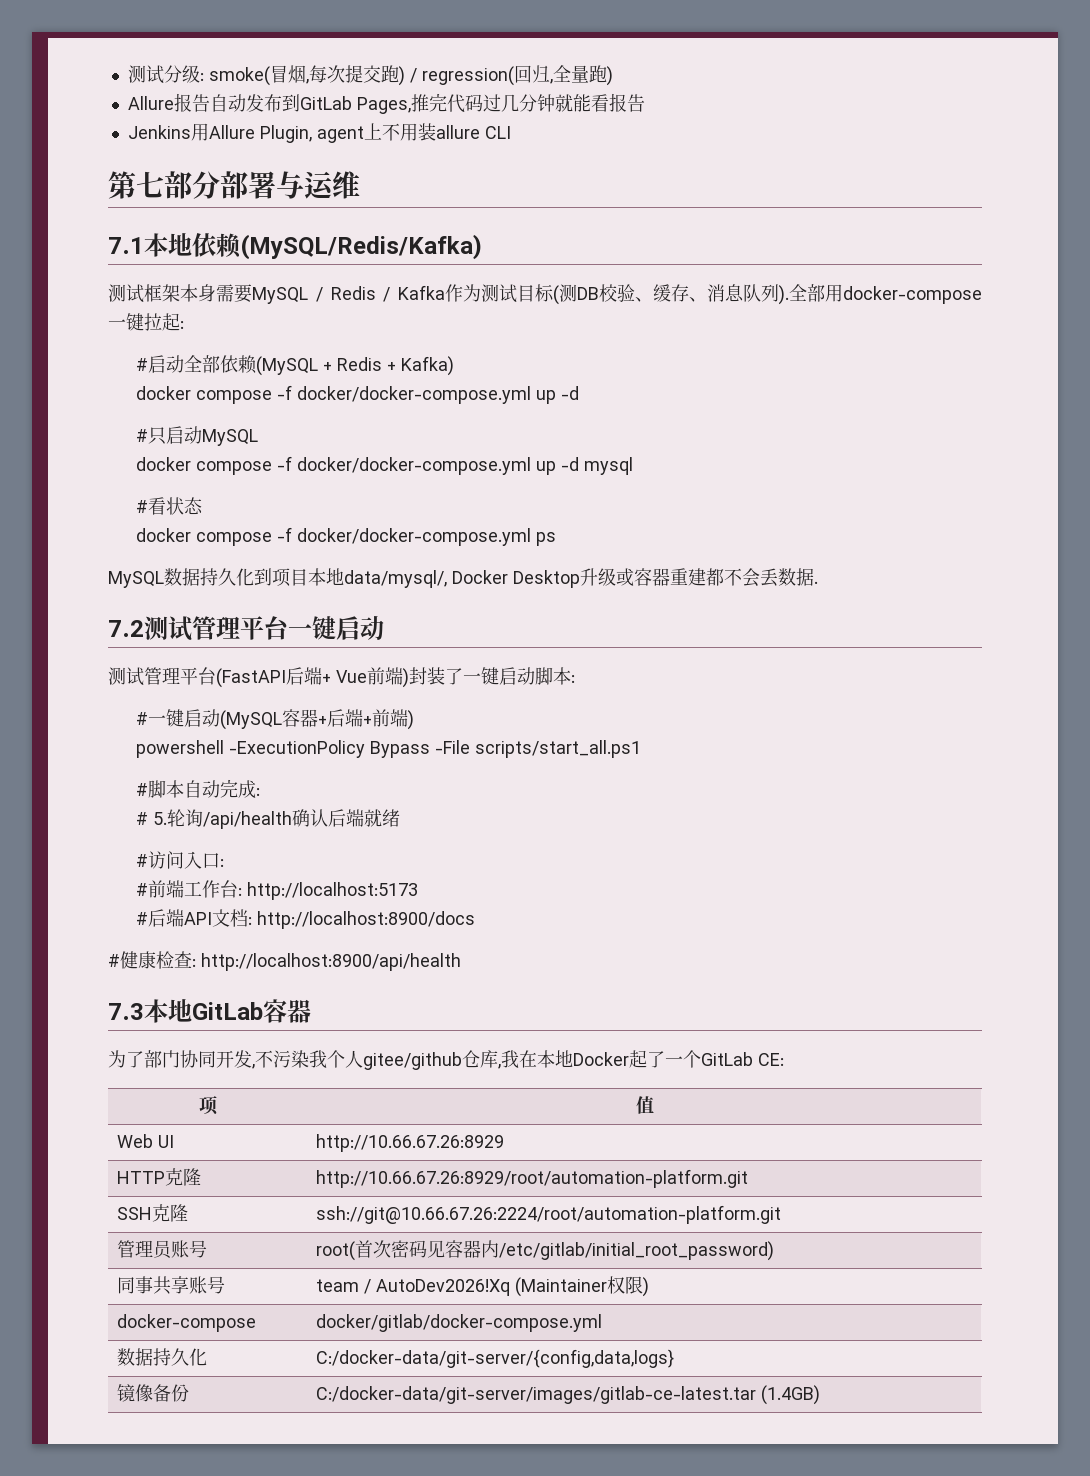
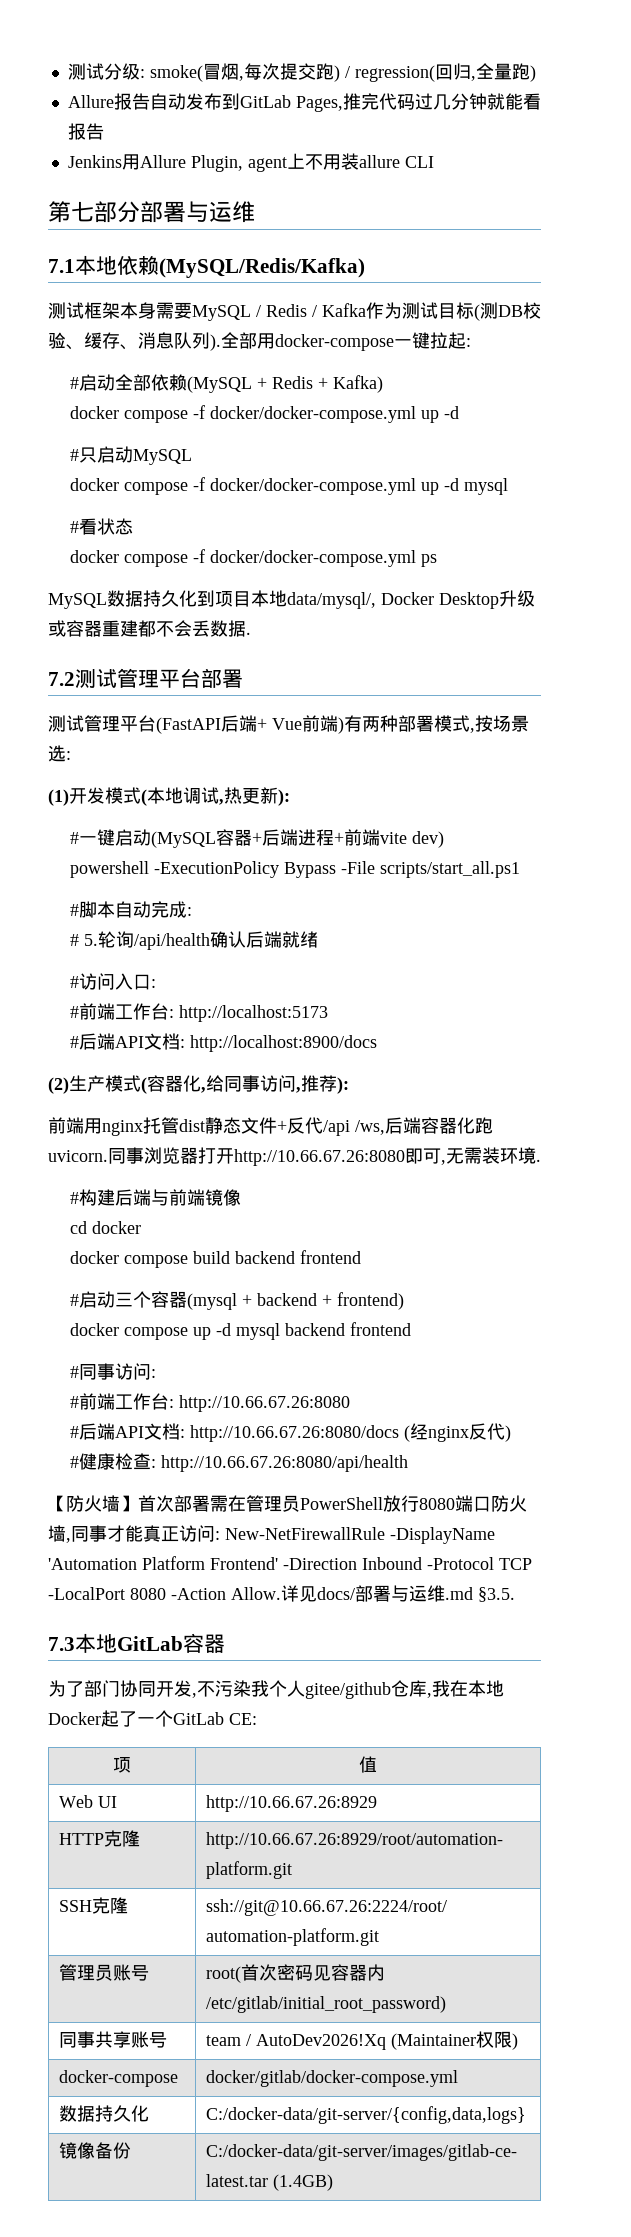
- 7.2测试管理平台一键启动
+ 7.2测试管理平台部署
- 测试管理平台(FastAPI后端+ Vue前端)封装了一键启动脚本:
+ 测试管理平台(FastAPI后端+ Vue前端)有两种部署模式,按场景选:
+ (1)开发模式(本地调试,热更新):
- #一键启动(MySQL容器+后端+前端)
+ #一键启动(MySQL容器+后端进程+前端vite dev)
- #健康检查: http://localhost:8900/api/health
+ (2)生产模式(容器化,给同事访问,推荐):
+ 前端用nginx托管dist静态文件+反代/api /ws,后端容器化跑uvicorn.同事浏览器打开http://10.66.67.26:8080即可,无需装环境.
+ #构建后端与前端镜像
+ cd docker
+ docker compose build backend frontend
+ #启动三个容器(mysql + backend + frontend)
+ docker compose up -d mysql backend frontend
+ #同事访问:
+ #前端工作台: http://10.66.67.26:8080
+ #后端API文档: http://10.66.67.26:8080/docs (经nginx反代)
+ #健康检查: http://10.66.67.26:8080/api/health
+ 【防火墙】首次部署需在管理员PowerShell放行8080端口防火墙,同事才能真正访问: New-NetFirewallRule -DisplayName 'Automation Platform Frontend' -Direction Inbound -Protocol TCP -LocalPort 8080 -Action Allow.详见docs/部署与运维.md §3.5.

